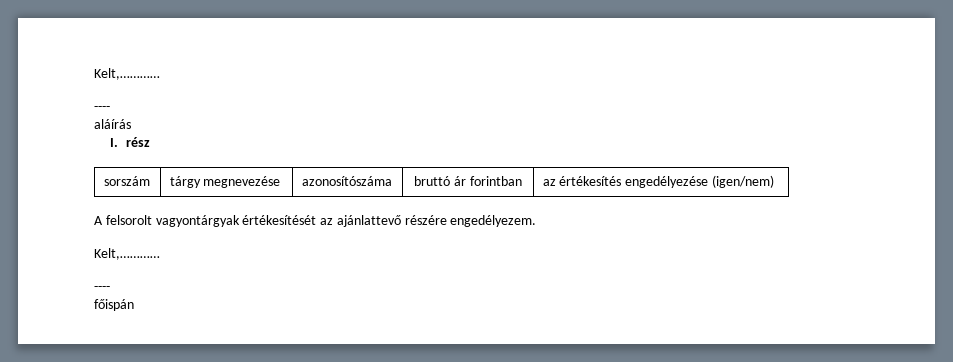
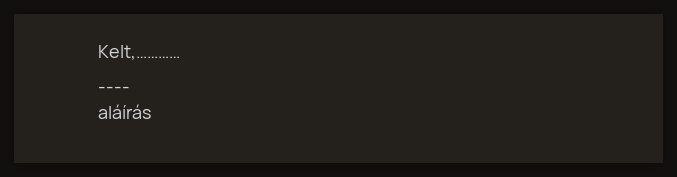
- I. rész
- sorszám | tárgy megnevezése | azonosítószáma | bruttó ár forintban | az értékesítés engedélyezése (igen/nem)
- A felsorolt vagyontárgyak értékesítését az ajánlattevő részére engedélyezem.
- Kelt,…………
- ----
- főispán

